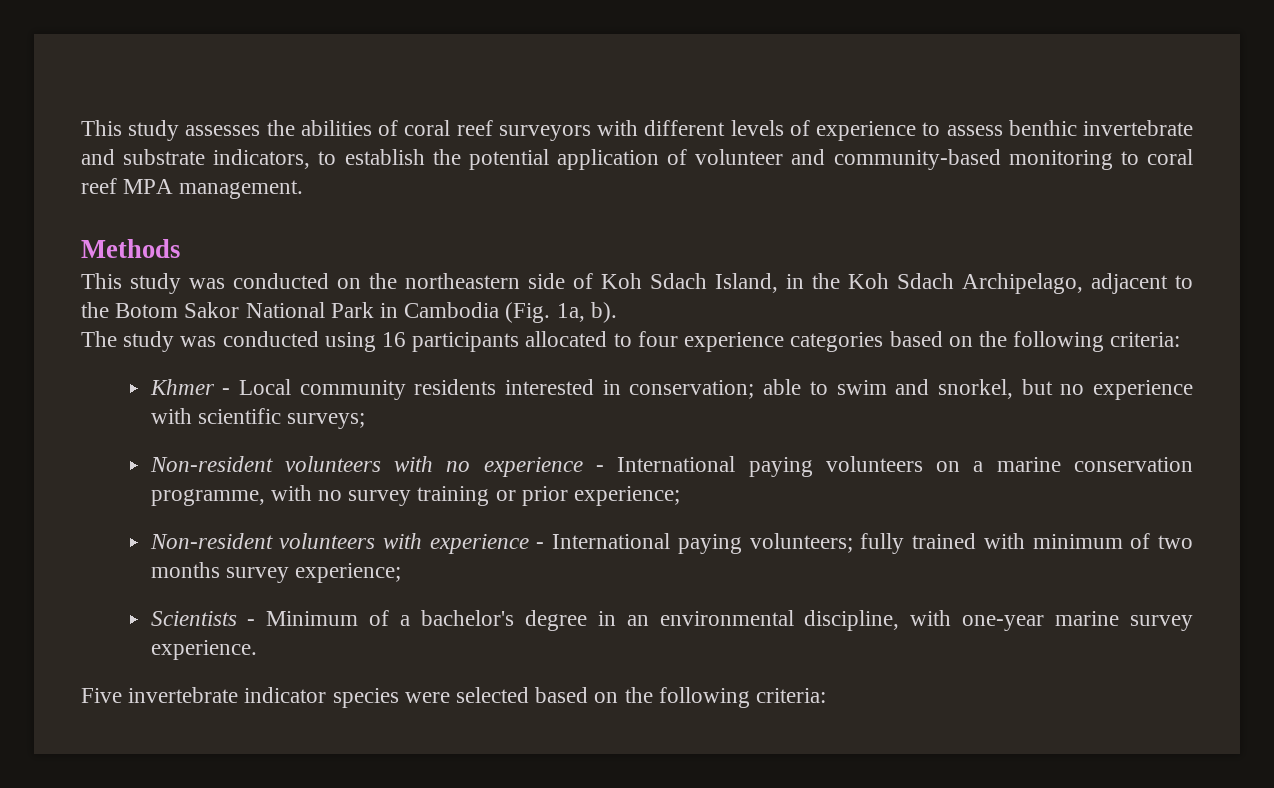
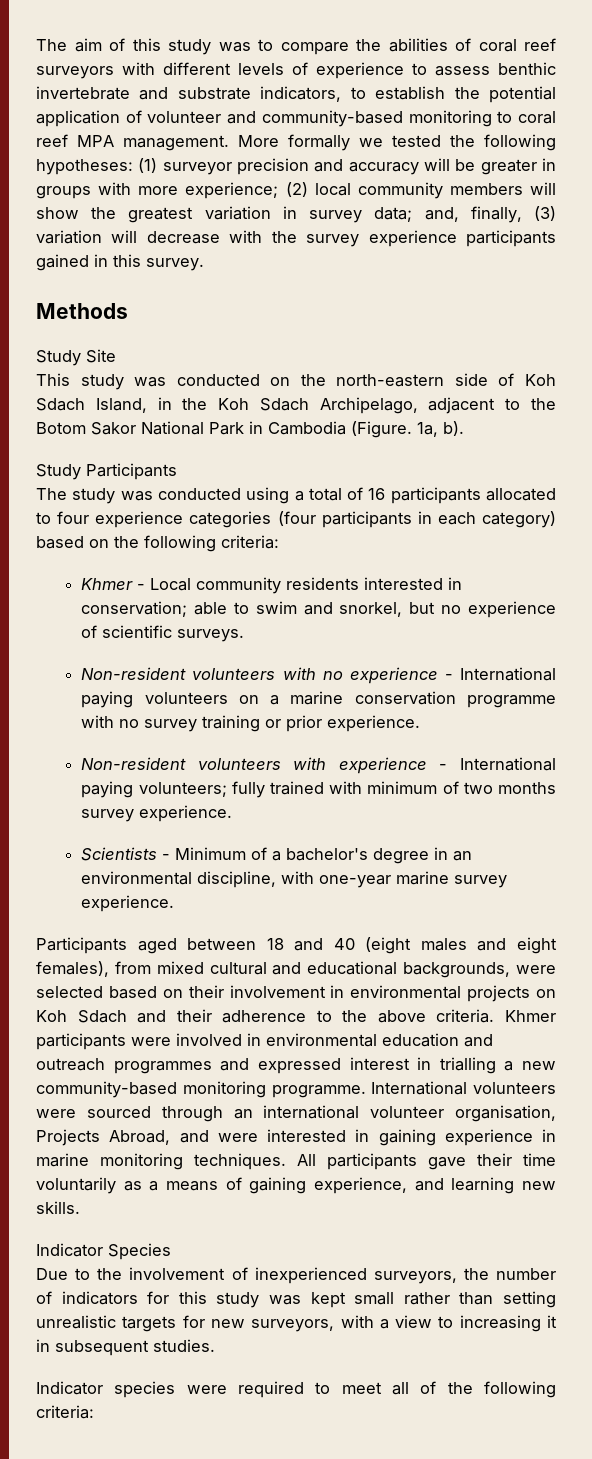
- This study assesses the abilities of coral reef surveyors with different levels of experience to assess benthic invertebrate and substrate indicators, to establish the potential application of volunteer and community-based monitoring to coral reef MPA management.
+ The aim of this study was to compare the abilities of coral reef surveyors with different levels of experience to assess benthic invertebrate and substrate indicators, to establish the potential application of volunteer and community-based monitoring to coral reef MPA management. More formally we tested the following hypotheses: (1) surveyor precision and accuracy will be greater in groups with more experience; (2) local community members will show the greatest variation in survey data; and, finally, (3) variation will decrease with the survey experience participants gained in this survey.
+ Study Site
- This study was conducted on the northeastern side of Koh Sdach Island, in the Koh Sdach Archipelago, adjacent to the Botom Sakor National Park in Cambodia (Fig. 1a, b).
+ This study was conducted on the north-eastern side of Koh Sdach Island, in the Koh Sdach Archipelago, adjacent to the Botom Sakor National Park in Cambodia (Figure. 1a, b).
+ Study Participants
- The study was conducted using 16 participants allocated to four experience categories based on the following criteria:
+ The study was conducted using a total of 16 participants allocated to four experience categories (four participants in each category) based on the following criteria:
- Khmer - Local community residents interested in conservation; able to swim and snorkel, but no experience with scientific surveys;
+ Khmer - Local community residents interested in conservation; able to swim and snorkel, but no experience of scientific surveys.
- Non-resident volunteers with no experience - International paying volunteers on a marine conservation programme, with no survey training or prior experience;
+ Non-resident volunteers with no experience - International paying volunteers on a marine conservation programme with no survey training or prior experience.
- Non-resident volunteers with experience - International paying volunteers; fully trained with minimum of two months survey experience;
+ Non-resident volunteers with experience - International paying volunteers; fully trained with minimum of two months survey experience.
- Five invertebrate indicator species were selected based on the following criteria:
+ Participants aged between 18 and 40 (eight males and eight females), from mixed cultural and educational backgrounds, were selected based on their involvement in environmental projects on Koh Sdach and their adherence to the above criteria. Khmer participants were involved in environmental education and outreach programmes and expressed interest in trialling a new community-based monitoring programme. International volunteers were sourced through an international volunteer organisation, Projects Abroad, and were interested in gaining experience in marine monitoring techniques. All participants gave their time voluntarily as a means of gaining experience, and learning new skills.
+ Indicator Species
+ Due to the involvement of inexperienced surveyors, the number of indicators for this study was kept small rather than setting unrealistic targets for new surveyors, with a view to increasing it in subsequent studies.
+ Indicator species were required to meet all of the following criteria:

